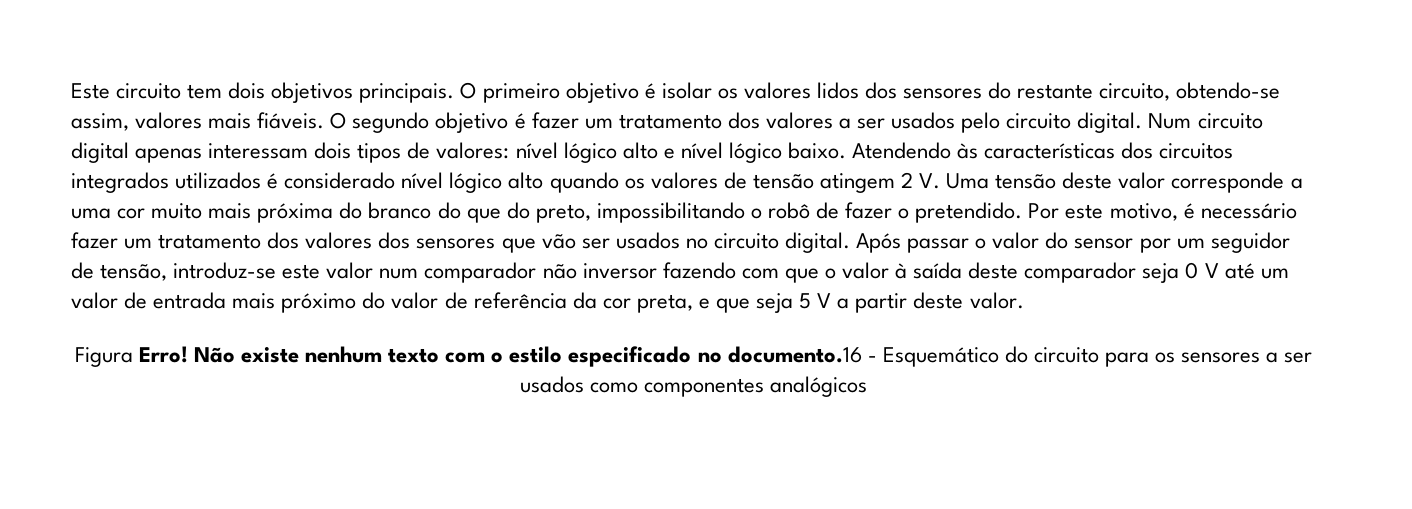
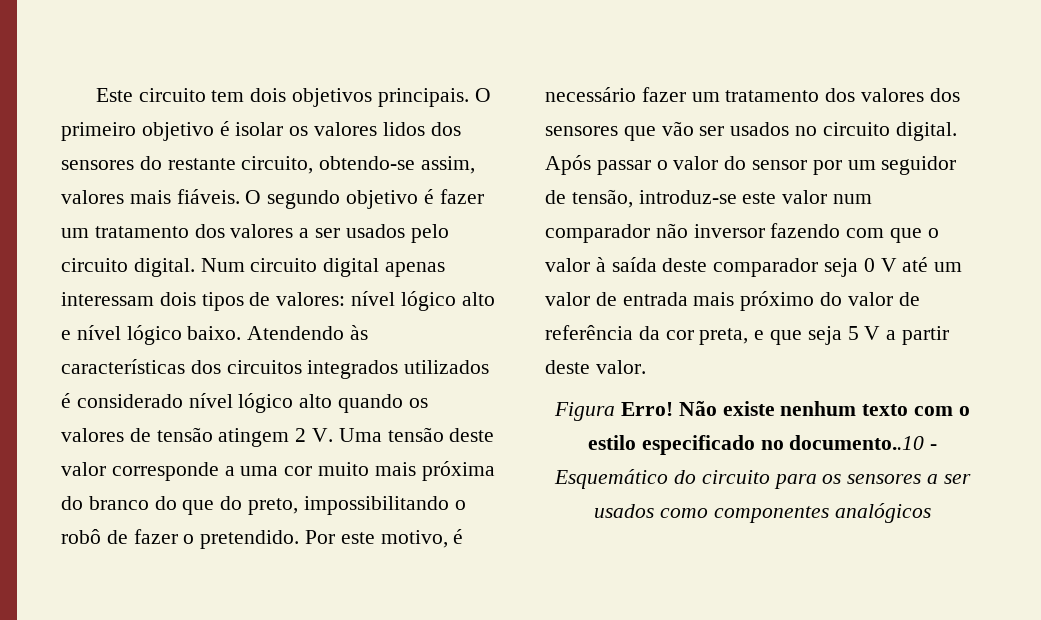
- Não existe nenhum texto com o estilo especificado no documento.16 - Esquemático do circuito para os sensores a ser usados como componentes analógicos
+ Não existe nenhum texto com o estilo especificado no documento..10 - Esquemático do circuito para os sensores a ser usados como componentes analógicos

